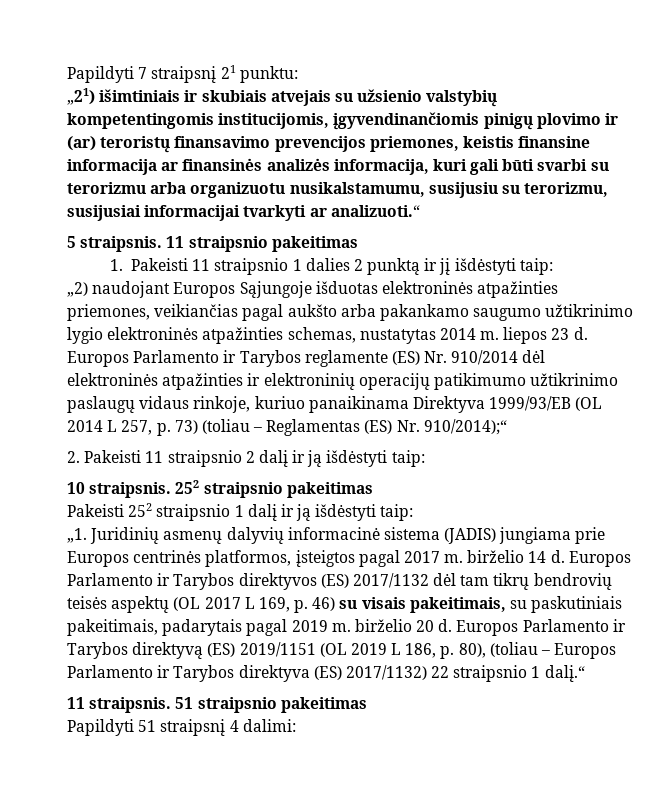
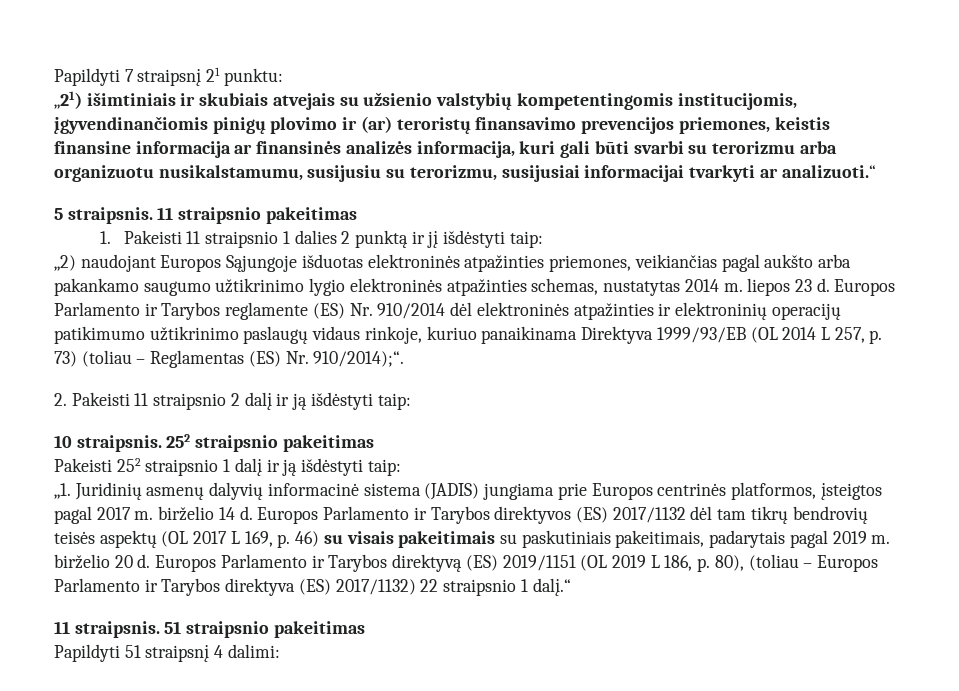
- Europos Parlamento ir Tarybos reglamente (ES) Nr. 910/2014 dėl elektroninės atpažinties ir elektroninių operacijų patikimumo užtikrinimo paslaugų vidaus rinkoje, kuriuo panaikinama Direktyva 1999/93/EB (OL 2014 L 257, p. 73) (toliau – Reglamentas (ES) Nr. 910/2014);“
+ Europos Parlamento ir Tarybos reglamente (ES) Nr. 910/2014 dėl elektroninės atpažinties ir elektroninių operacijų patikimumo užtikrinimo paslaugų vidaus rinkoje, kuriuo panaikinama Direktyva 1999/93/EB (OL 2014 L 257, p. 73) (toliau – Reglamentas (ES) Nr. 910/2014);“.
- Europos Parlamento ir Tarybos direktyvos (ES) 2017/1132 dėl tam tikrų bendrovių teisės aspektų (OL 2017 L 169, p. 46) su visais pakeitimais, su paskutiniais pakeitimais, padarytais pagal 2019 m. birželio 20 d.
+ Europos Parlamento ir Tarybos direktyvos (ES) 2017/1132 dėl tam tikrų bendrovių teisės aspektų (OL 2017 L 169, p. 46) su visais pakeitimais su paskutiniais pakeitimais, padarytais pagal 2019 m. birželio 20 d.

